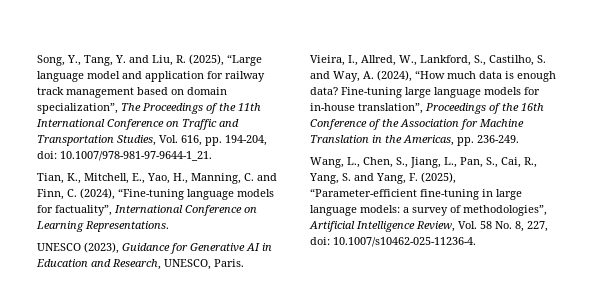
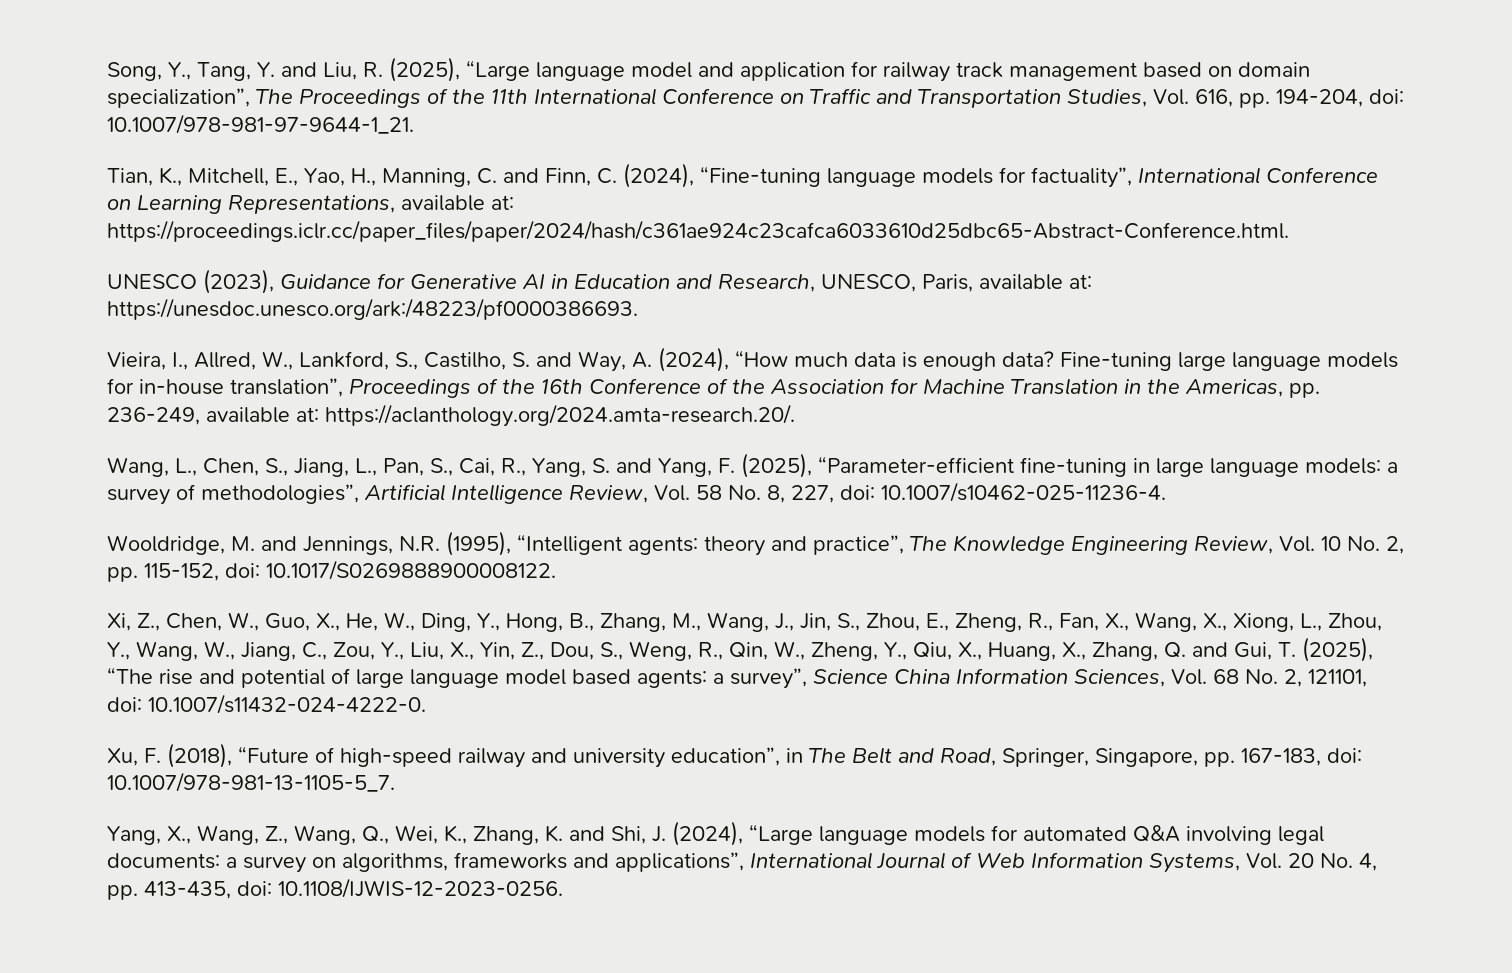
- Tian, K., Mitchell, E., Yao, H., Manning, C. and Finn, C. (2024), “Fine-tuning language models for factuality”, International Conference on Learning Representations.
+ Tian, K., Mitchell, E., Yao, H., Manning, C. and Finn, C. (2024), “Fine-tuning language models for factuality”, International Conference on Learning Representations, available at: https://proceedings.iclr.cc/paper_files/paper/2024/hash/c361ae924c23cafca6033610d25dbc65-Abstract-Conference.html.
- UNESCO (2023), Guidance for Generative AI in Education and Research, UNESCO, Paris.
+ UNESCO (2023), Guidance for Generative AI in Education and Research, UNESCO, Paris, available at: https://unesdoc.unesco.org/ark:/48223/pf0000386693.
- Fine-tuning large language models for in-house translation”, Proceedings of the 16th Conference of the Association for Machine Translation in the Americas, pp. 236-249.
+ Fine-tuning large language models for in-house translation”, Proceedings of the 16th Conference of the Association for Machine Translation in the Americas, pp. 236-249, available at: https://aclanthology.org/2024.amta-research.20/.
+ Wooldridge, M. and Jennings, N.R. (1995), “Intelligent agents: theory and practice”, The Knowledge Engineering Review, Vol. 10 No. 2, pp. 115-152, doi: 10.1017/S0269888900008122.
+ Xi, Z., Chen, W., Guo, X., He, W., Ding, Y., Hong, B., Zhang, M., Wang, J., Jin, S., Zhou, E., Zheng, R., Fan, X., Wang, X., Xiong, L., Zhou, Y., Wang, W., Jiang, C., Zou, Y., Liu, X., Yin, Z., Dou, S., Weng, R., Qin, W., Zheng, Y., Qiu, X., Huang, X., Zhang, Q. and Gui, T. (2025), “The rise and potential of large language model based agents: a survey”, Science China Information Sciences, Vol. 68 No. 2, 121101, doi: 10.1007/s11432-024-4222-0.
+ Xu, F. (2018), “Future of high-speed railway and university education”, in The Belt and Road, Springer, Singapore, pp. 167-183, doi: 10.1007/978-981-13-1105-5_7.
+ Yang, X., Wang, Z., Wang, Q., Wei, K., Zhang, K. and Shi, J. (2024), “Large language models for automated Q&A involving legal documents: a survey on algorithms, frameworks and applications”, International Journal of Web Information Systems, Vol. 20 No. 4, pp. 413-435, doi: 10.1108/IJWIS-12-2023-0256.

